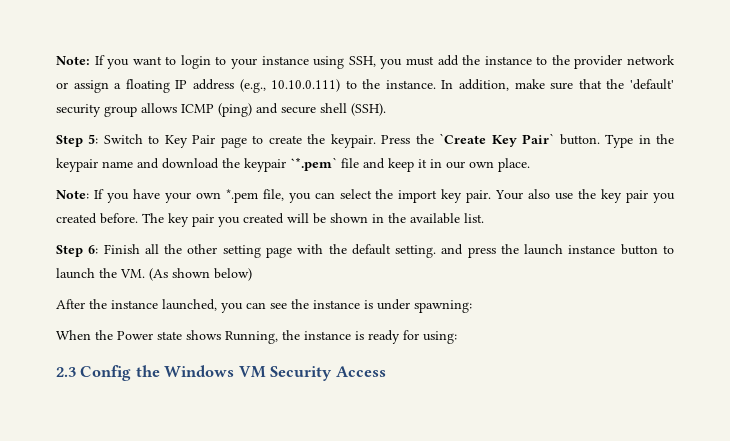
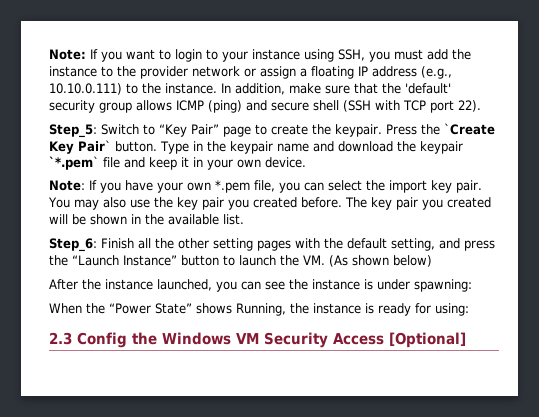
- In addition, make sure that the 'default' security group allows ICMP (ping) and secure shell (SSH).
- Step 5: Switch to Key Pair page to create the keypair.
+ In addition, make sure that the 'default' security group allows ICMP (ping) and secure shell (SSH with TCP port 22).
+ Step_5: Switch to “Key Pair” page to create the keypair.
- Type in the keypair name and download the keypair `*.pem` file and keep it in our own place.
+ Type in the keypair name and download the keypair `*.pem` file and keep it in your own device.
- Your also use the key pair you created before.
+ You may also use the key pair you created before.
- Step 6: Finish all the other setting page with the default setting. and press the launch instance button to launch the VM. (As shown below)
+ Step_6: Finish all the other setting pages with the default setting, and press the “Launch Instance” button to launch the VM. (As shown below)
- When the Power state shows Running, the instance is ready for using:
+ When the “Power State” shows Running, the instance is ready for using:
- 2.3 Config the Windows VM Security Access
+ 2.3 Config the Windows VM Security Access [Optional]

